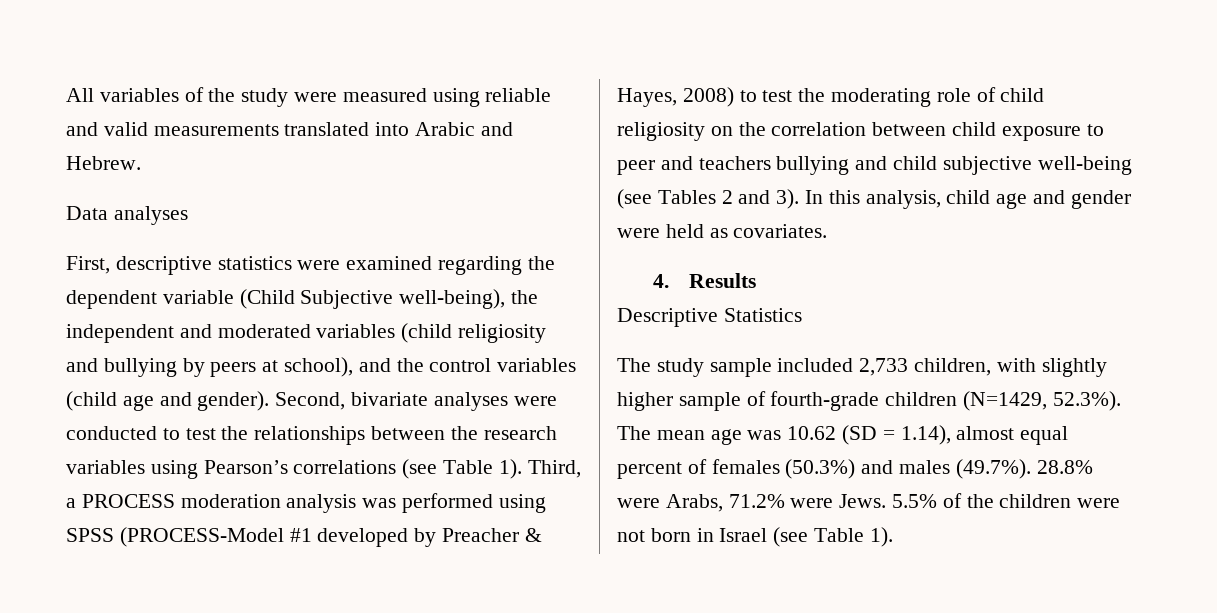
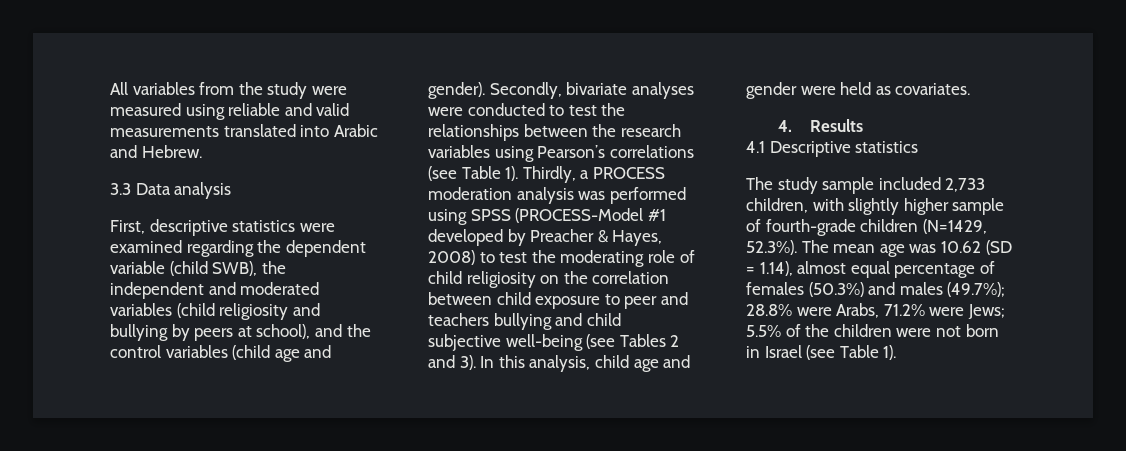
- All variables of the study were measured using reliable and valid measurements translated into Arabic and Hebrew.
+ All variables from the study were measured using reliable and valid measurements translated into Arabic and Hebrew.
- Data analyses
+ 3.3 Data analysis
- First, descriptive statistics were examined regarding the dependent variable (Child Subjective well-being), the independent and moderated variables (child religiosity and bullying by peers at school), and the control variables (child age and gender).
+ First, descriptive statistics were examined regarding the dependent variable (child SWB), the independent and moderated variables (child religiosity and bullying by peers at school), and the control variables (child age and gender).
- Second, bivariate analyses were conducted to test the relationships between the research variables using Pearson’s correlations (see Table 1).
+ Secondly, bivariate analyses were conducted to test the relationships between the research variables using Pearson’s correlations (see Table 1).
- Third, a PROCESS moderation analysis was performed using SPSS (PROCESS-Model #1 developed by Preacher & Hayes, 2008) to test the moderating role of child religiosity on the correlation between child exposure to peer and teachers bullying and child subjective well-being (see Tables 2 and 3).
+ Thirdly, a PROCESS moderation analysis was performed using SPSS (PROCESS-Model #1 developed by Preacher & Hayes, 2008) to test the moderating role of child religiosity on the correlation between child exposure to peer and teachers bullying and child subjective well-being (see Tables 2 and 3).
- Descriptive Statistics
+ 4.1 Descriptive statistics
- The study sample included 2,733 children, with slightly higher sample of fourth-grade children (N=1429, 52.3%). The mean age was 10.62 (SD = 1.14), almost equal percent of females (50.3%) and males (49.7%). 28.8% were Arabs, 71.2% were Jews. 5.5% of the children were not born in Israel (see Table 1).
+ The study sample included 2,733 children, with slightly higher sample of fourth-grade children (N=1429, 52.3%). The mean age was 10.62 (SD = 1.14), almost equal percentage of females (50.3%) and males (49.7%); 28.8% were Arabs, 71.2% were Jews; 5.5% of the children were not born in Israel (see Table 1).

